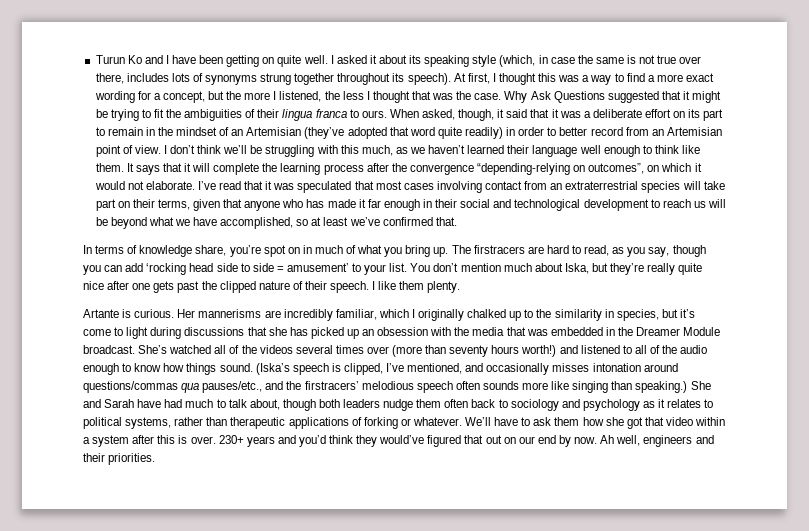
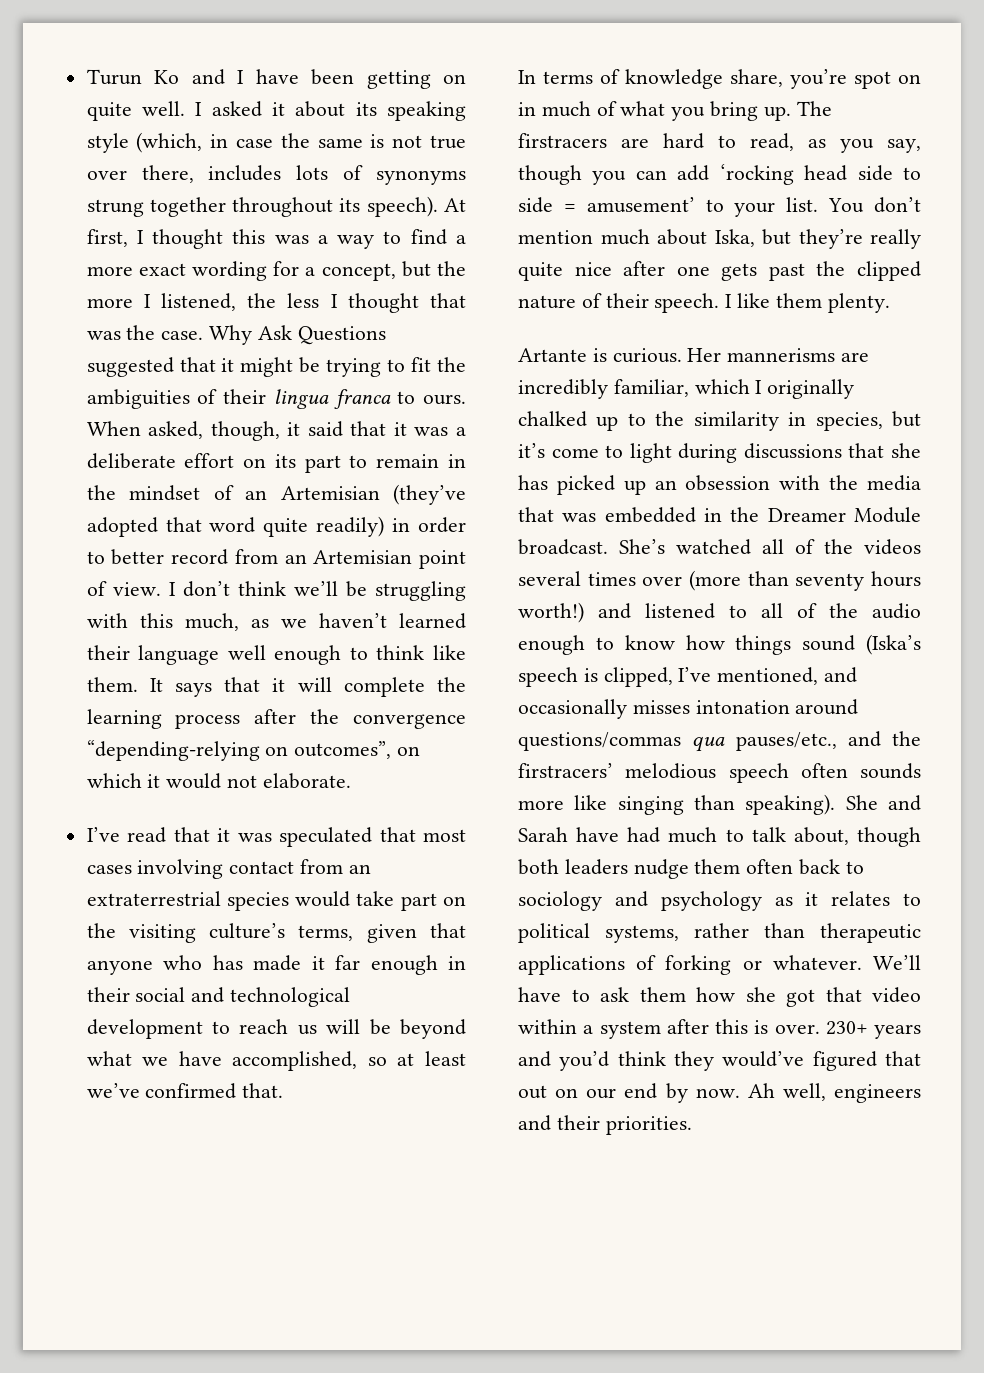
- It says that it will complete the learning process after the convergence “depending-relying on outcomes”, on which it would not elaborate. I’ve read that it was speculated that most cases involving contact from an extraterrestrial species will take part on their terms, given that anyone who has made it far enough in their social and technological development to reach us will be beyond what we have accomplished, so at least we’ve confirmed that.
+ It says that it will complete the learning process after the convergence “depending-relying on outcomes”, on which it would not elaborate.
+ I’ve read that it was speculated that most cases involving contact from an extraterrestrial species would take part on the visiting culture’s terms, given that anyone who has made it far enough in their social and technological development to reach us will be beyond what we have accomplished, so at least we’ve confirmed that.
- She’s watched all of the videos several times over (more than seventy hours worth!) and listened to all of the audio enough to know how things sound. (Iska’s speech is clipped, I’ve mentioned, and occasionally misses intonation around questions/commas qua pauses/etc., and the firstracers’ melodious speech often sounds more like singing than speaking.)
+ She’s watched all of the videos several times over (more than seventy hours worth!) and listened to all of the audio enough to know how things sound (Iska’s speech is clipped, I’ve mentioned, and occasionally misses intonation around questions/commas qua pauses/etc., and the firstracers’ melodious speech often sounds more like singing than speaking).

